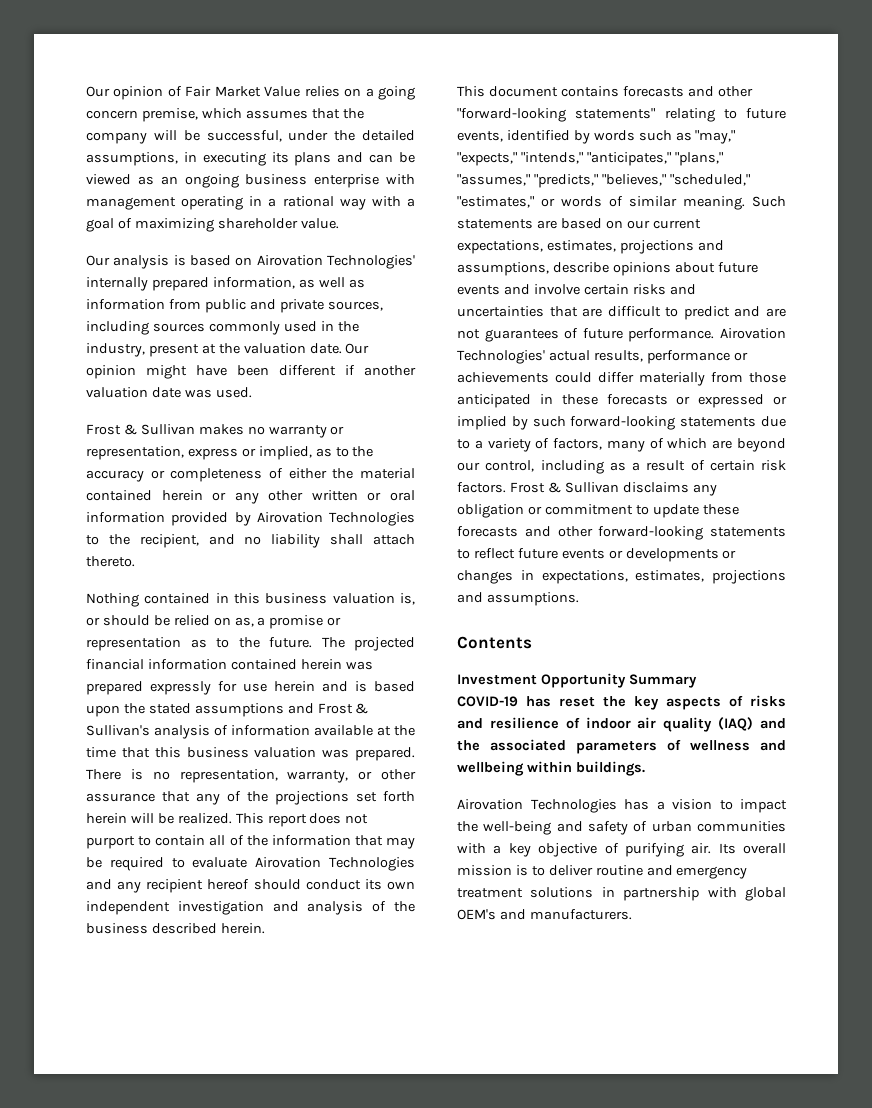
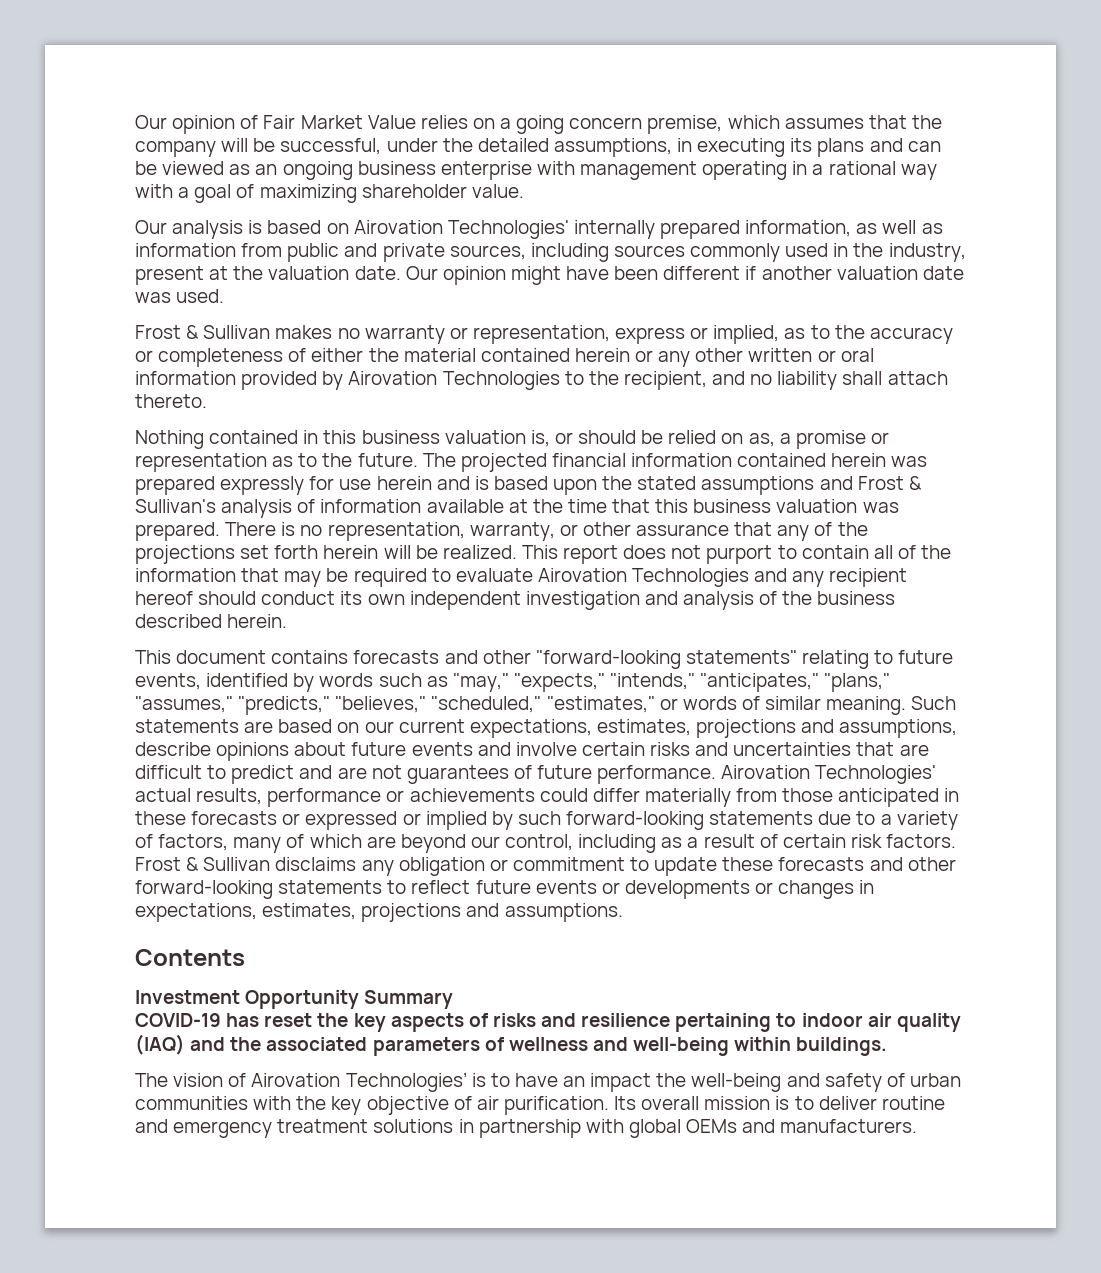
- COVID-19 has reset the key aspects of risks and resilience of indoor air quality (IAQ) and the associated parameters of wellness and wellbeing within buildings.
+ COVID-19 has reset the key aspects of risks and resilience pertaining to indoor air quality (IAQ) and the associated parameters of wellness and well-being within buildings.
- Airovation Technologies has a vision to impact the well-being and safety of urban communities with a key objective of purifying air.
+ The vision of Airovation Technologies’ is to have an impact the well-being and safety of urban communities with the key objective of air purification.
- Its overall mission is to deliver routine and emergency treatment solutions in partnership with global OEM's and manufacturers.
+ Its overall mission is to deliver routine and emergency treatment solutions in partnership with global OEMs and manufacturers.

